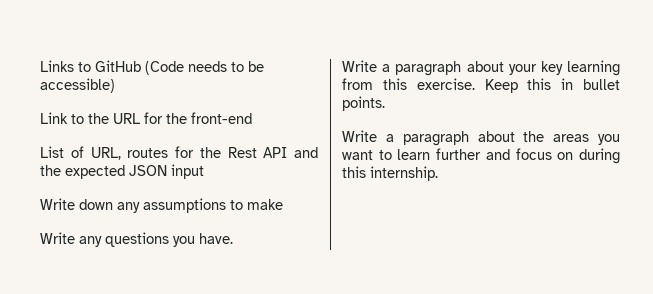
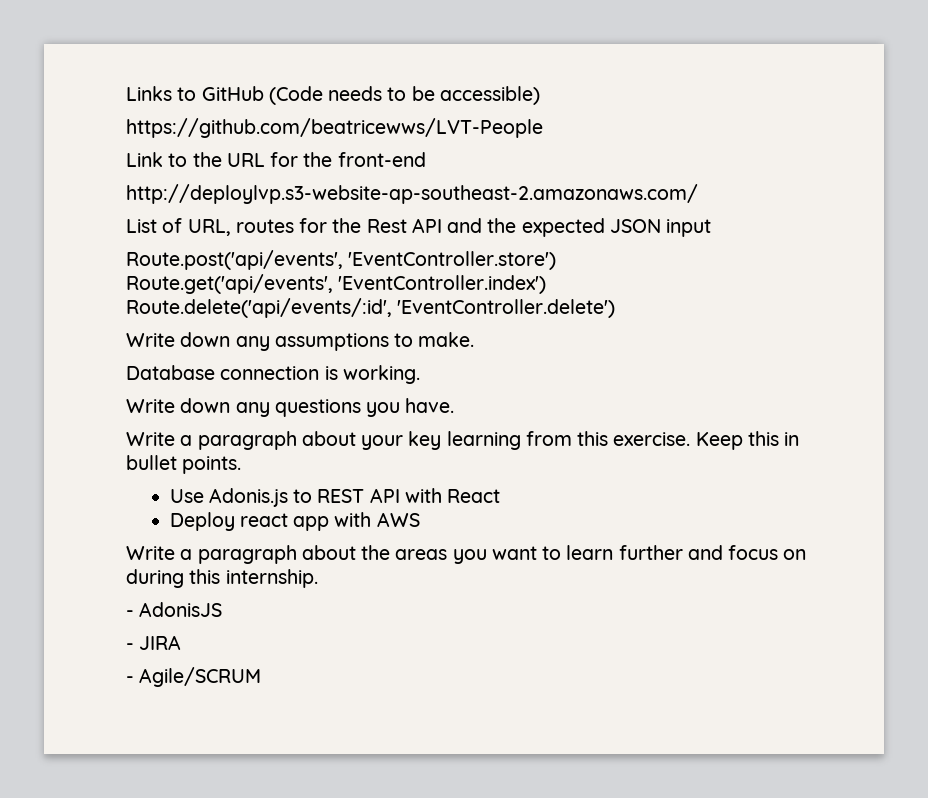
+ https://github.com/beatricewws/LVT-People
+ http://deploylvp.s3-website-ap-southeast-2.amazonaws.com/
+ Route.post('api/events', 'EventController.store')
+ Route.get('api/events', 'EventController.index')
+ Route.delete('api/events/:id', 'EventController.delete')
- Write down any assumptions to make
- Write any questions you have.
+ Write down any assumptions to make.
+ Database connection is working.
+ Write down any questions you have.
+ Use Adonis.js to REST API with React
+ Deploy react app with AWS
+ - AdonisJS
+ - JIRA
+ - Agile/SCRUM

